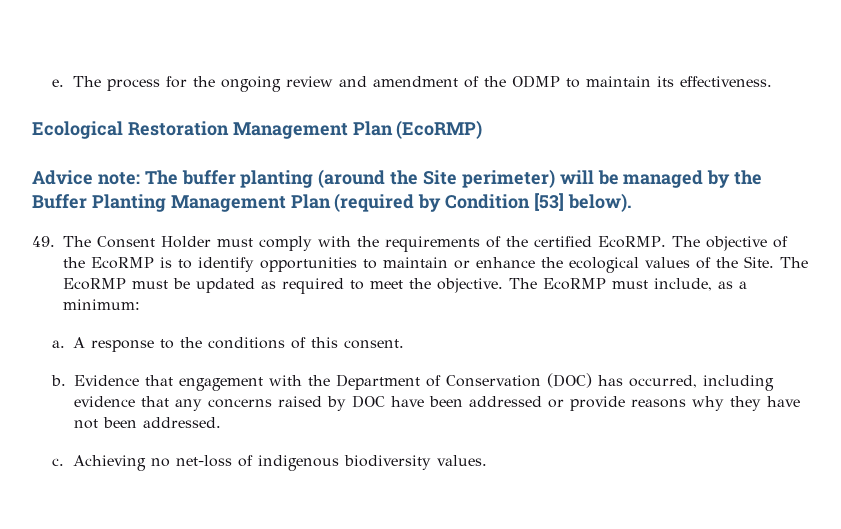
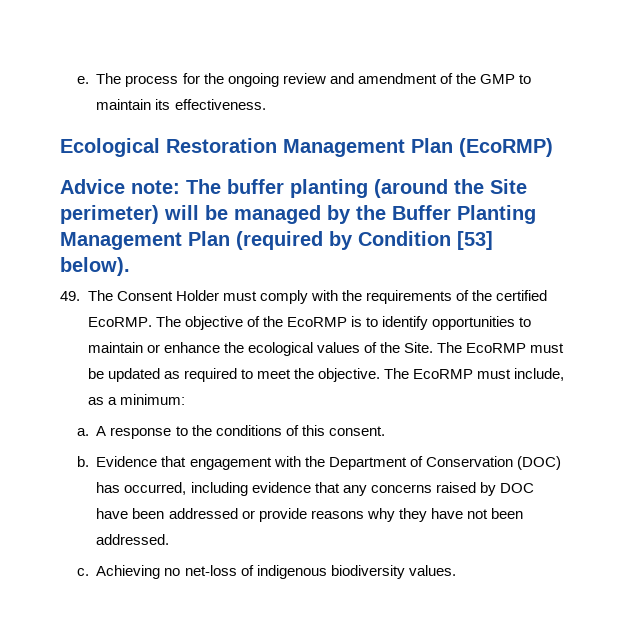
- The process for the ongoing review and amendment of the ODMP to maintain its effectiveness.
+ The process for the ongoing review and amendment of the GMP to maintain its effectiveness.

